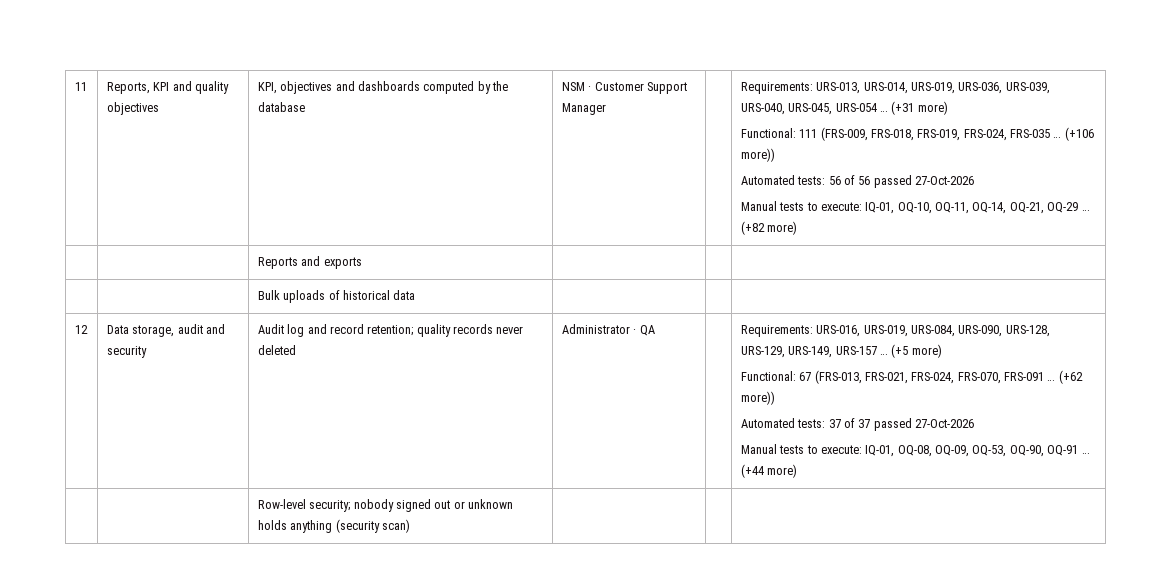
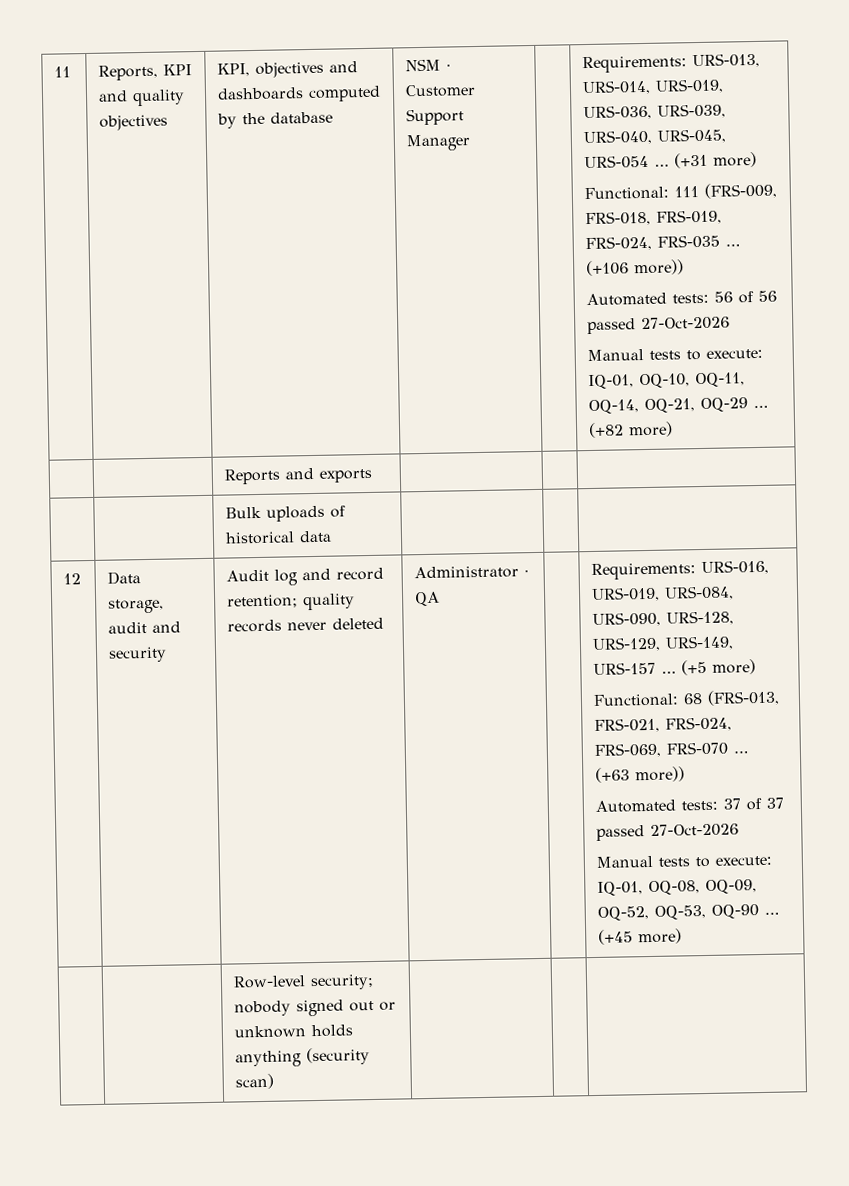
- Functional: 67 (FRS-013, FRS-021, FRS-024, FRS-070, FRS-091 … (+62 more))
+ Functional: 68 (FRS-013, FRS-021, FRS-024, FRS-069, FRS-070 … (+63 more))
- Manual tests to execute: IQ-01, OQ-08, OQ-09, OQ-53, OQ-90, OQ-91 … (+44 more)
+ Manual tests to execute: IQ-01, OQ-08, OQ-09, OQ-52, OQ-53, OQ-90 … (+45 more)

